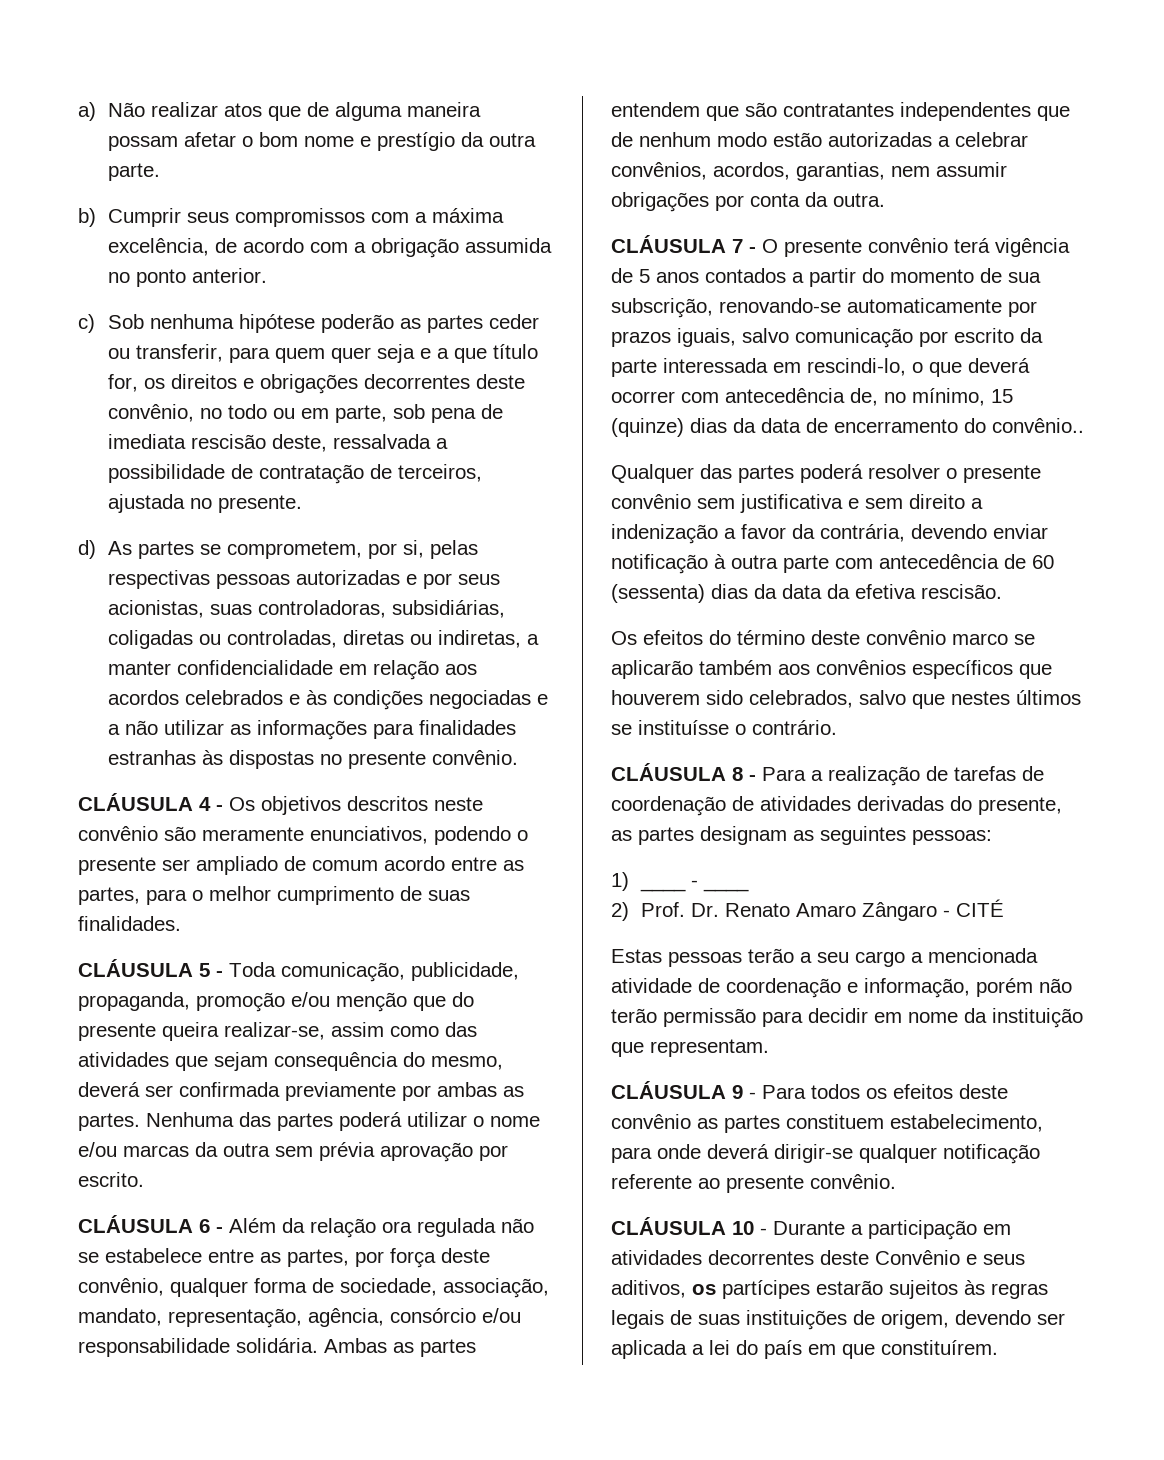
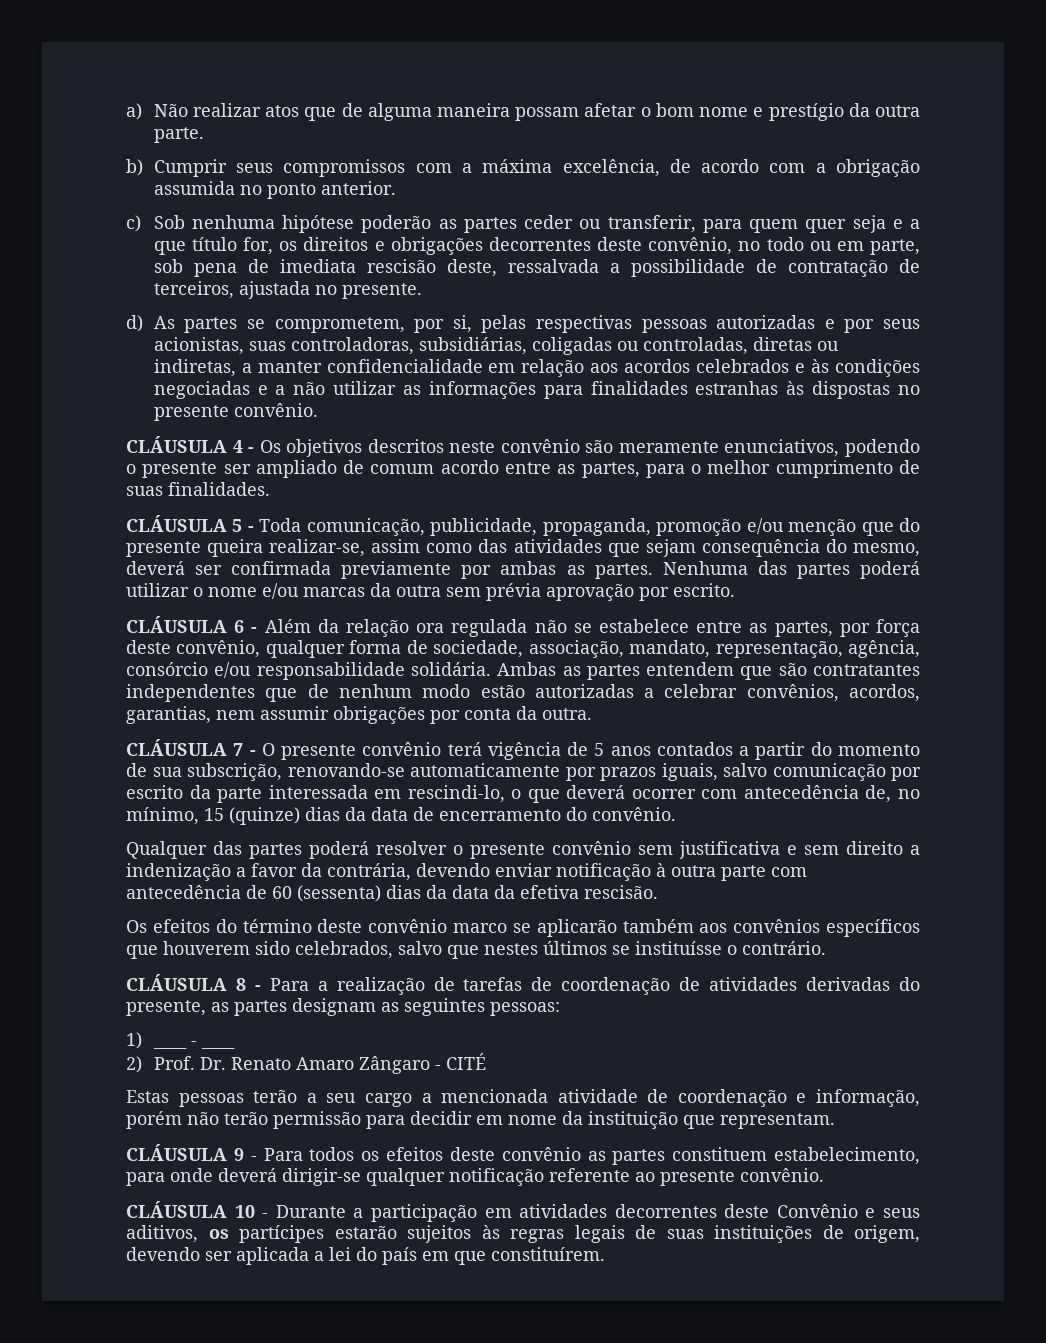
- CLÁUSULA 7 - O presente convênio terá vigência de 5 anos contados a partir do momento de sua subscrição, renovando-se automaticamente por prazos iguais, salvo comunicação por escrito da parte interessada em rescindi-lo, o que deverá ocorrer com antecedência de, no mínimo, 15 (quinze) dias da data de encerramento do convênio..
+ CLÁUSULA 7 - O presente convênio terá vigência de 5 anos contados a partir do momento de sua subscrição, renovando-se automaticamente por prazos iguais, salvo comunicação por escrito da parte interessada em rescindi-lo, o que deverá ocorrer com antecedência de, no mínimo, 15 (quinze) dias da data de encerramento do convênio.

